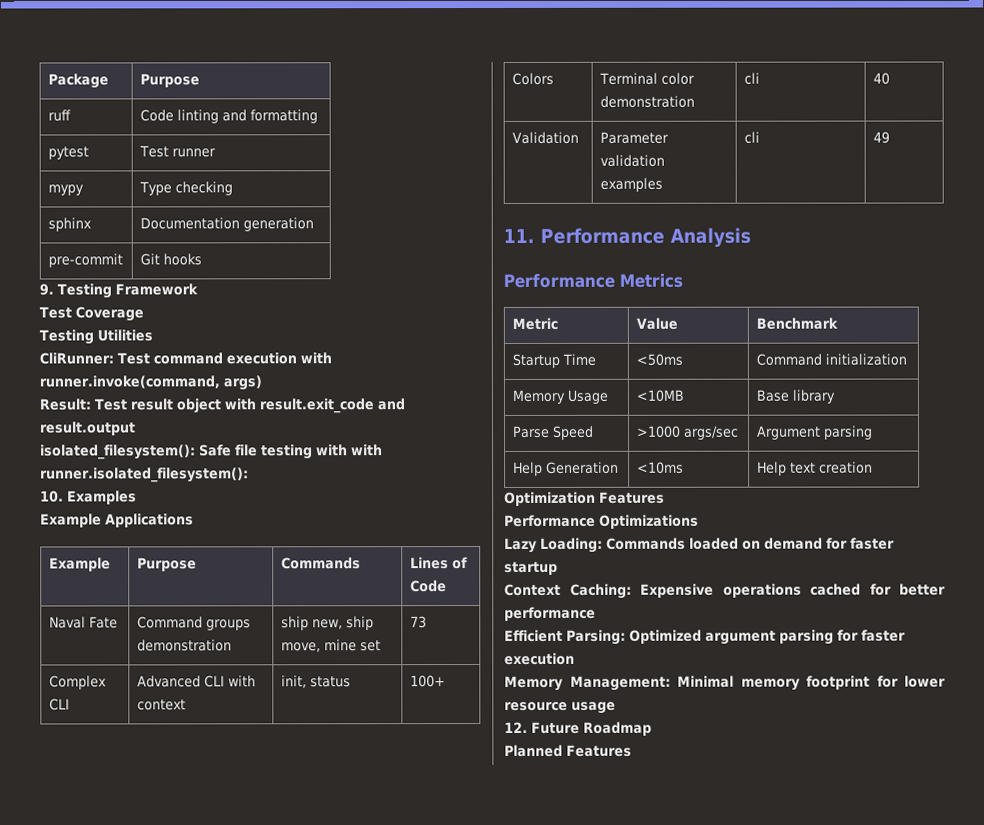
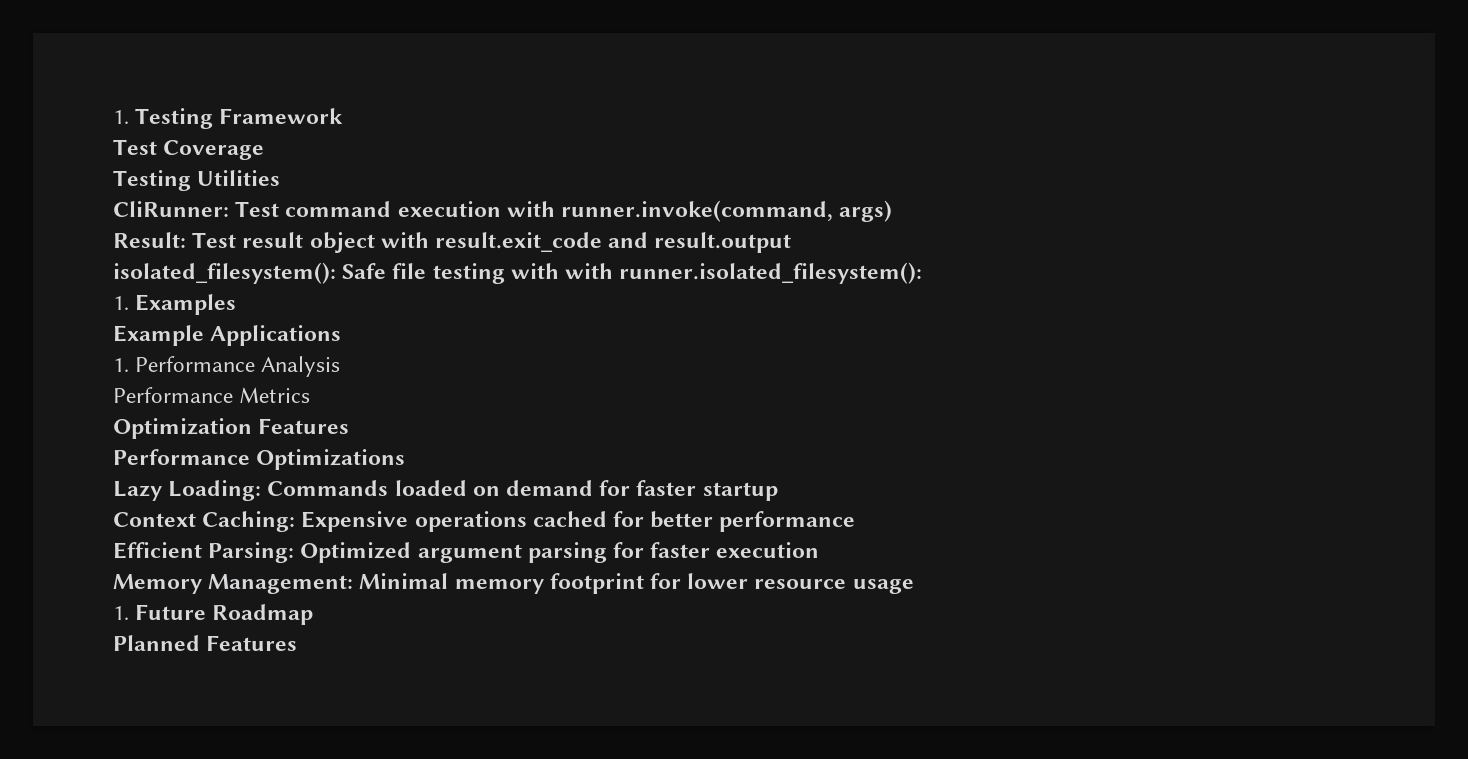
- Package | Purpose
- ruff | Code linting and formatting
- pytest | Test runner
- mypy | Type checking
- sphinx | Documentation generation
- pre-commit | Git hooks
- 9. Testing Framework
+ 1. Testing Framework
- 10. Examples
+ 1. Examples
- Example | Purpose | Commands | Lines of Code
- Naval Fate | Command groups demonstration | ship new, ship move, mine set | 73
- Complex CLI | Advanced CLI with context | init, status | 100+
- Colors | Terminal color demonstration | cli | 40
- Validation | Parameter validation examples | cli | 49
- 11. Performance Analysis
+ 1. Performance Analysis
  Performance Metrics
- Metric | Value | Benchmark
- Startup Time | <50ms | Command initialization
- Memory Usage | <10MB | Base library
- Parse Speed | >1000 args/sec | Argument parsing
- Help Generation | <10ms | Help text creation
- 12. Future Roadmap
+ 1. Future Roadmap

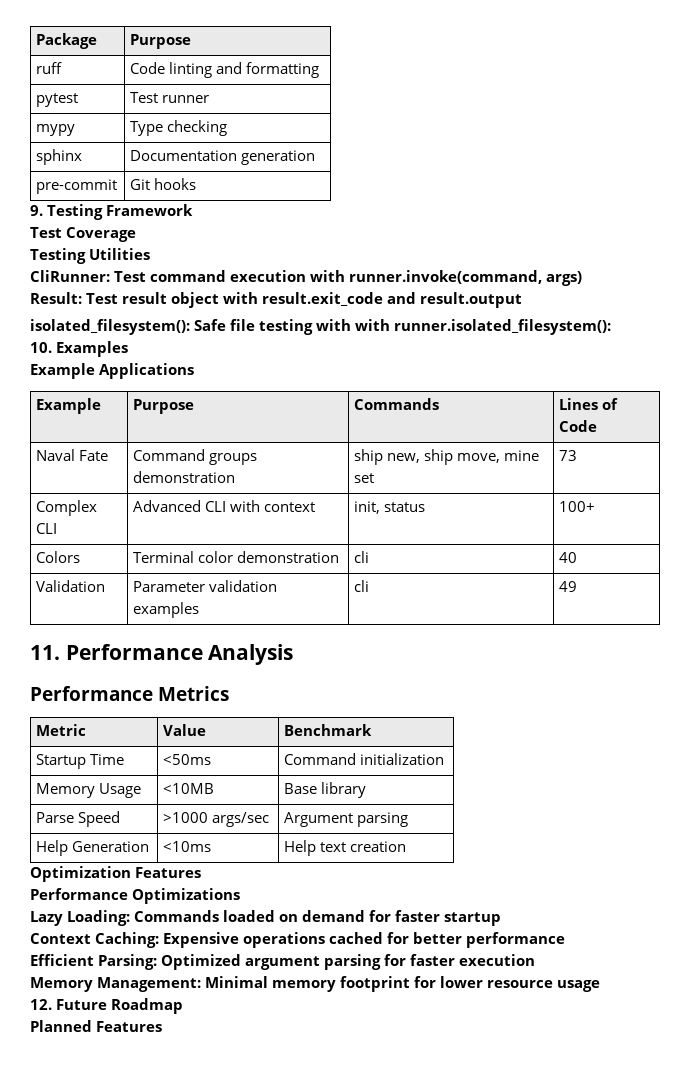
- 1. Testing Framework
+ Package | Purpose
+ ruff | Code linting and formatting
+ pytest | Test runner
+ mypy | Type checking
+ sphinx | Documentation generation
+ pre-commit | Git hooks
+ 9. Testing Framework
- 1. Examples
+ 10. Examples
- 1. Performance Analysis
+ Example | Purpose | Commands | Lines of Code
+ Naval Fate | Command groups demonstration | ship new, ship move, mine set | 73
+ Complex CLI | Advanced CLI with context | init, status | 100+
+ Colors | Terminal color demonstration | cli | 40
+ Validation | Parameter validation examples | cli | 49
+ 11. Performance Analysis
  Performance Metrics
+ Metric | Value | Benchmark
+ Startup Time | <50ms | Command initialization
+ Memory Usage | <10MB | Base library
+ Parse Speed | >1000 args/sec | Argument parsing
+ Help Generation | <10ms | Help text creation
- 1. Future Roadmap
+ 12. Future Roadmap

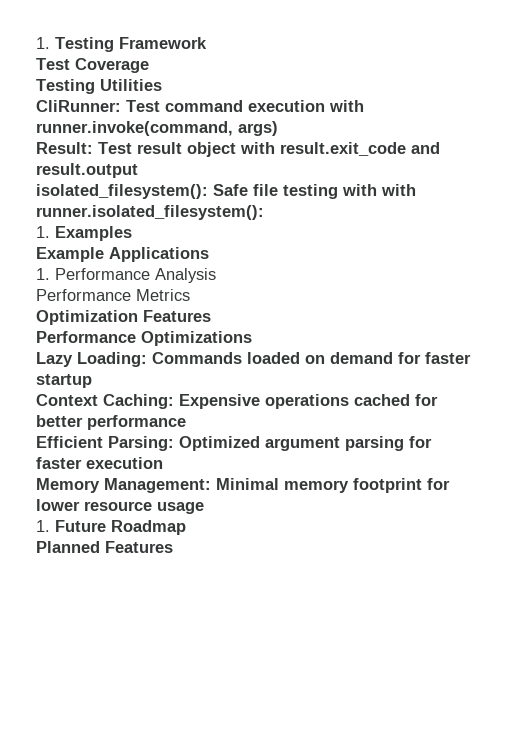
- Package | Purpose
- ruff | Code linting and formatting
- pytest | Test runner
- mypy | Type checking
- sphinx | Documentation generation
- pre-commit | Git hooks
- 9. Testing Framework
+ 1. Testing Framework
- 10. Examples
+ 1. Examples
- Example | Purpose | Commands | Lines of Code
- Naval Fate | Command groups demonstration | ship new, ship move, mine set | 73
- Complex CLI | Advanced CLI with context | init, status | 100+
- Colors | Terminal color demonstration | cli | 40
- Validation | Parameter validation examples | cli | 49
- 11. Performance Analysis
+ 1. Performance Analysis
  Performance Metrics
- Metric | Value | Benchmark
- Startup Time | <50ms | Command initialization
- Memory Usage | <10MB | Base library
- Parse Speed | >1000 args/sec | Argument parsing
- Help Generation | <10ms | Help text creation
- 12. Future Roadmap
+ 1. Future Roadmap

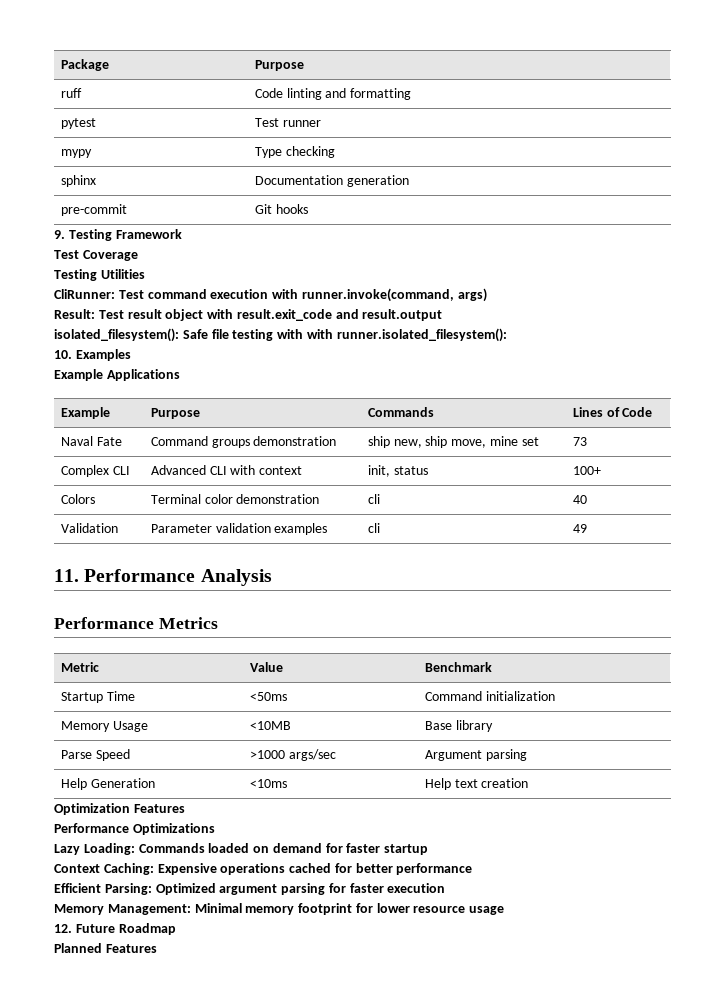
- 1. Testing Framework
+ Package | Purpose
+ ruff | Code linting and formatting
+ pytest | Test runner
+ mypy | Type checking
+ sphinx | Documentation generation
+ pre-commit | Git hooks
+ 9. Testing Framework
- 1. Examples
+ 10. Examples
- 1. Performance Analysis
+ Example | Purpose | Commands | Lines of Code
+ Naval Fate | Command groups demonstration | ship new, ship move, mine set | 73
+ Complex CLI | Advanced CLI with context | init, status | 100+
+ Colors | Terminal color demonstration | cli | 40
+ Validation | Parameter validation examples | cli | 49
+ 11. Performance Analysis
  Performance Metrics
+ Metric | Value | Benchmark
+ Startup Time | <50ms | Command initialization
+ Memory Usage | <10MB | Base library
+ Parse Speed | >1000 args/sec | Argument parsing
+ Help Generation | <10ms | Help text creation
- 1. Future Roadmap
+ 12. Future Roadmap

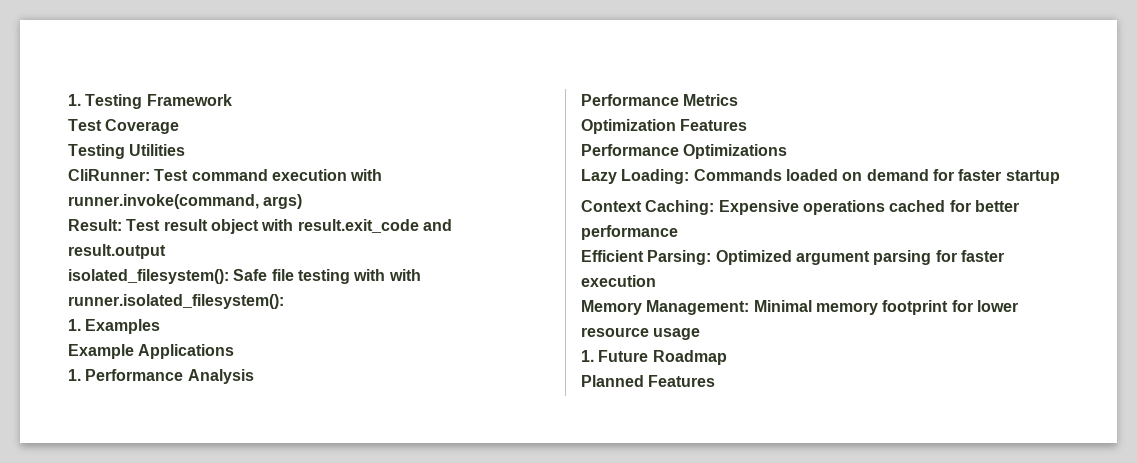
- Package | Purpose
- ruff | Code linting and formatting
- pytest | Test runner
- mypy | Type checking
- sphinx | Documentation generation
- pre-commit | Git hooks
- 9. Testing Framework
+ 1. Testing Framework
- 10. Examples
+ 1. Examples
- Example | Purpose | Commands | Lines of Code
- Naval Fate | Command groups demonstration | ship new, ship move, mine set | 73
- Complex CLI | Advanced CLI with context | init, status | 100+
- Colors | Terminal color demonstration | cli | 40
- Validation | Parameter validation examples | cli | 49
- 11. Performance Analysis
+ 1. Performance Analysis
  Performance Metrics
- Metric | Value | Benchmark
- Startup Time | <50ms | Command initialization
- Memory Usage | <10MB | Base library
- Parse Speed | >1000 args/sec | Argument parsing
- Help Generation | <10ms | Help text creation
- 12. Future Roadmap
+ 1. Future Roadmap

